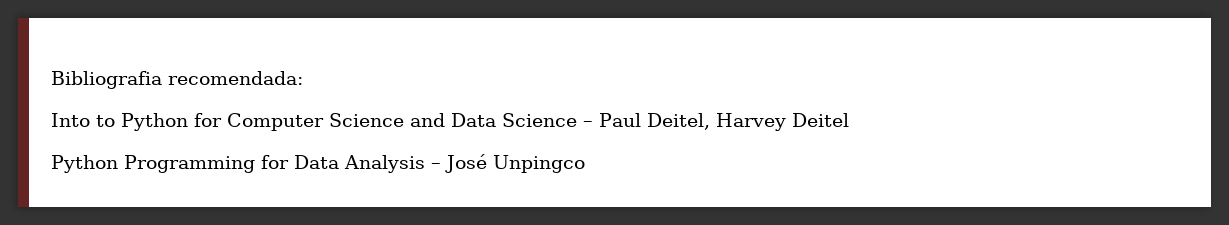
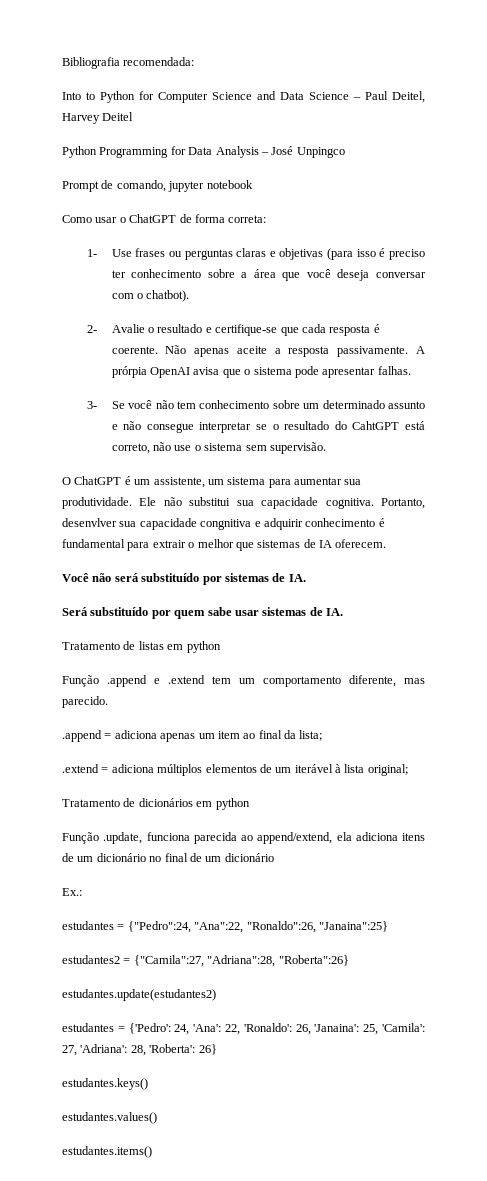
+ Prompt de comando, jupyter notebook
+ Como usar o ChatGPT de forma correta:
+ 1- Use frases ou perguntas claras e objetivas (para isso é preciso ter conhecimento sobre a área que você deseja conversar com o chatbot).
+ 2- Avalie o resultado e certifique-se que cada resposta é coerente. Não apenas aceite a resposta passivamente. A prórpia OpenAI avisa que o sistema pode apresentar falhas.
+ 3- Se você não tem conhecimento sobre um determinado assunto e não consegue interpretar se o resultado do CahtGPT está correto, não use o sistema sem supervisão.
+ O ChatGPT é um assistente, um sistema para aumentar sua produtividade. Ele não substitui sua capacidade cognitiva. Portanto, desenvlver sua capacidade congnitiva e adquirir conhecimento é fundamental para extrair o melhor que sistemas de IA oferecem.
+ Você não será substituído por sistemas de IA.
+ Será substituído por quem sabe usar sistemas de IA.
+ Tratamento de listas em python
+ Função .append e .extend tem um comportamento diferente, mas parecido.
+ .append = adiciona apenas um item ao final da lista;
+ .extend = adiciona múltiplos elementos de um iterável à lista original;
+ Tratamento de dicionários em python
+ Função .update, funciona parecida ao append/extend, ela adiciona itens de um dicionário no final de um dicionário
+ Ex.:
+ estudantes = {"Pedro":24, "Ana":22, "Ronaldo":26, "Janaina":25}
+ estudantes2 = {"Camila":27, "Adriana":28, "Roberta":26}
+ estudantes.update(estudantes2)
+ estudantes = {'Pedro': 24, 'Ana': 22, 'Ronaldo': 26, 'Janaina': 25, 'Camila': 27, 'Adriana': 28, 'Roberta': 26}
+ estudantes.keys()
+ estudantes.values()
+ estudantes.items()

